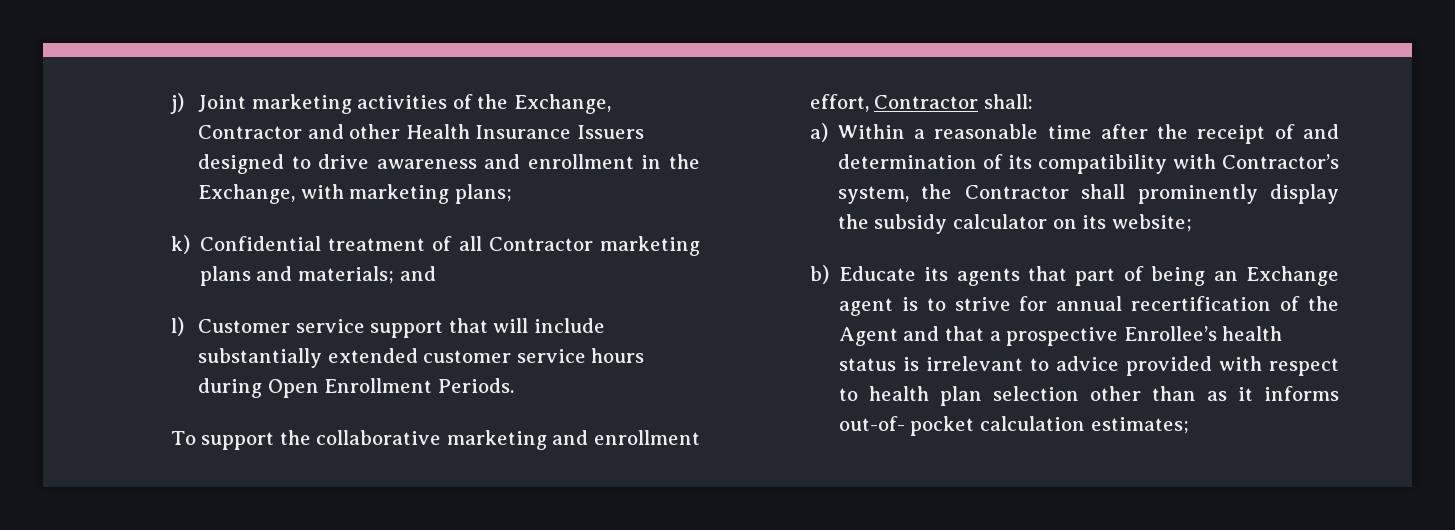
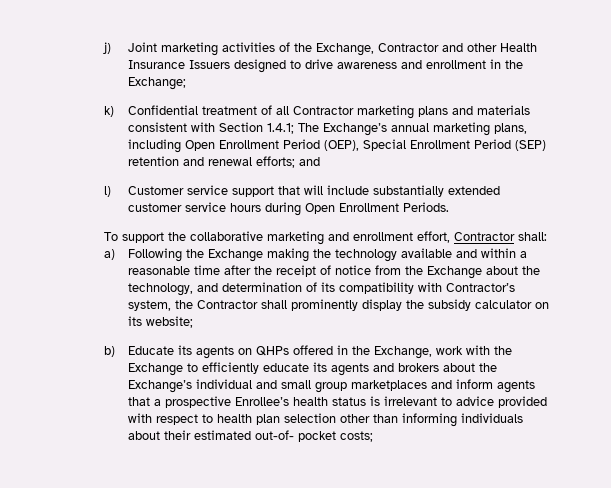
- j) Joint marketing activities of the Exchange, Contractor and other Health Insurance Issuers designed to drive awareness and enrollment in the Exchange, with marketing plans;
+ j) Joint marketing activities of the Exchange, Contractor and other Health Insurance Issuers designed to drive awareness and enrollment in the Exchange;
- k) Confidential treatment of all Contractor marketing plans and materials; and
+ k) Confidential treatment of all Contractor marketing plans and materials consistent with Section 1.4.1; The Exchange’s annual marketing plans, including Open Enrollment Period (OEP), Special Enrollment Period (SEP) retention and renewal efforts; and
- a) Within a reasonable time after the receipt of and determination of its compatibility with Contractor’s system, the Contractor shall prominently display the subsidy calculator on its website;
+ a) Following the Exchange making the technology available and within a reasonable time after the receipt of notice from the Exchange about the technology, and determination of its compatibility with Contractor’s system, the Contractor shall prominently display the subsidy calculator on its website;
- b) Educate its agents that part of being an Exchange agent is to strive for annual recertification of the Agent and that a prospective Enrollee’s health status is irrelevant to advice provided with respect to health plan selection other than as it informs out-of- pocket calculation estimates;
+ b) Educate its agents on QHPs offered in the Exchange, work with the Exchange to efficiently educate its agents and brokers about the Exchange’s individual and small group marketplaces and inform agents that a prospective Enrollee’s health status is irrelevant to advice provided with respect to health plan selection other than informing individuals about their estimated out-of- pocket costs;

